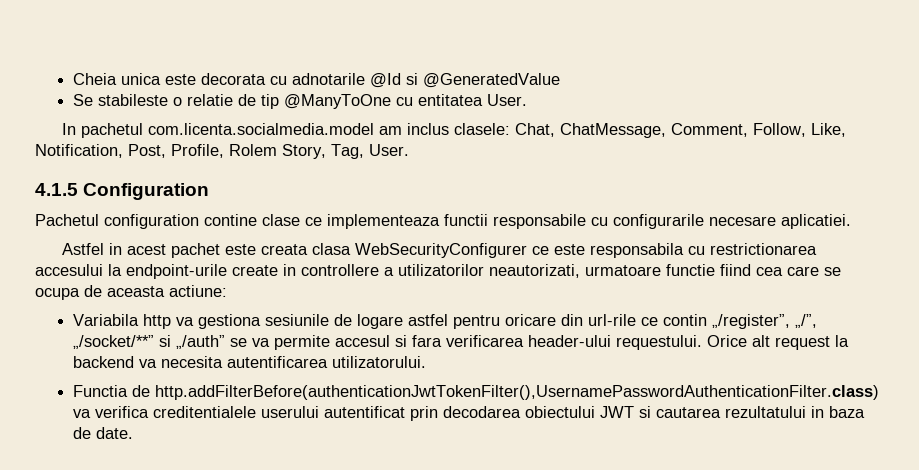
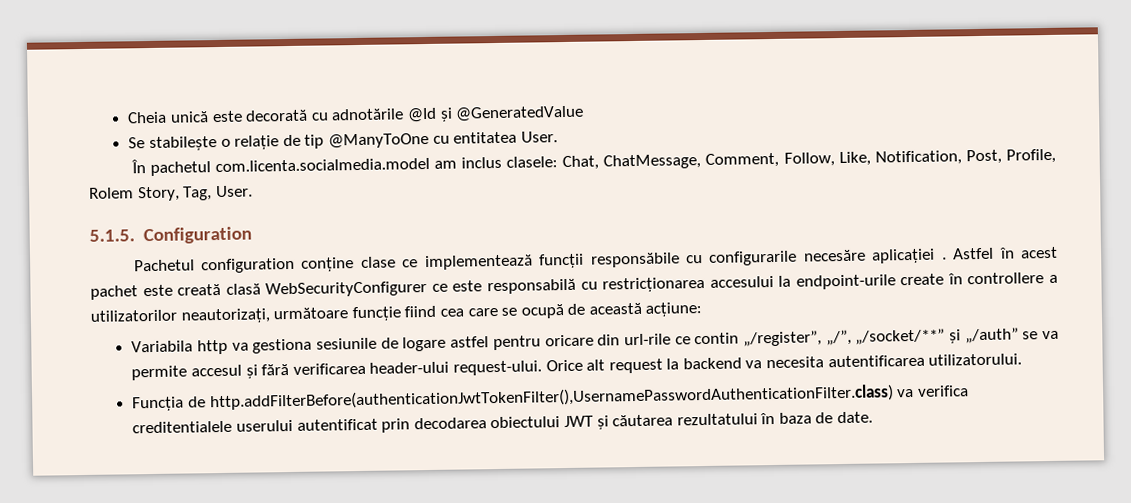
- Cheia unica este decorata cu adnotarile @Id si @GeneratedValue
+ Cheia unică este decorată cu adnotările @Id și @GeneratedValue
- Se stabileste o relatie de tip @ManyToOne cu entitatea User.
+ Se stabilește o relație de tip @ManyToOne cu entitatea User.
- In pachetul com.licenta.socialmedia.model am inclus clasele: Chat, ChatMessage, Comment, Follow, Like, Notification, Post, Profile, Rolem Story, Tag, User.
+ În pachetul com.licenta.socialmedia.model am inclus clasele: Chat, ChatMessage, Comment, Follow, Like, Notification, Post, Profile, Rolem Story, Tag, User.
- 4.1.5 Configuration
+ 5.1.5. Configuration
- Pachetul configuration contine clase ce implementeaza functii responsabile cu configurarile necesare aplicatiei.
- Astfel in acest pachet este creata clasa WebSecurityConfigurer ce este responsabila cu restrictionarea accesului la endpoint-urile create in controllere a utilizatorilor neautorizati, urmatoare functie fiind cea care se ocupa de aceasta actiune:
+ Pachetul configuration conține clase ce implementează funcții responsăbile cu configurarile necesăre aplicației . Astfel în acest pachet este creată clasă WebSecurityConfigurer ce este responsabilă cu restricționarea accesului la endpoint-urile create în controllere a utilizatorilor neautorizați, următoare funcție fiind cea care se ocupă de această acțiune:
- Variabila http va gestiona sesiunile de logare astfel pentru oricare din url-rile ce contin „/register”, „/”, „/socket/**” si „/auth” se va permite accesul si fara verificarea header-ului requestului.
+ Variabila http va gestiona sesiunile de logare astfel pentru oricare din url-rile ce contin „/register”, „/”, „/socket/**” și „/auth” se va permite accesul și fără verificarea header-ului request-ului.
- Functia de http.addFilterBefore(authenticationJwtTokenFilter(),UsernamePasswordAuthenticationFilter.class) va verifica creditentialele userului autentificat prin decodarea obiectului JWT si cautarea rezultatului in baza de date.
+ Funcția de http.addFilterBefore(authenticationJwtTokenFilter(),UsernamePasswordAuthenticationFilter.class) va verifica creditentialele userului autentificat prin decodarea obiectului JWT și căutarea rezultatului în baza de date.

